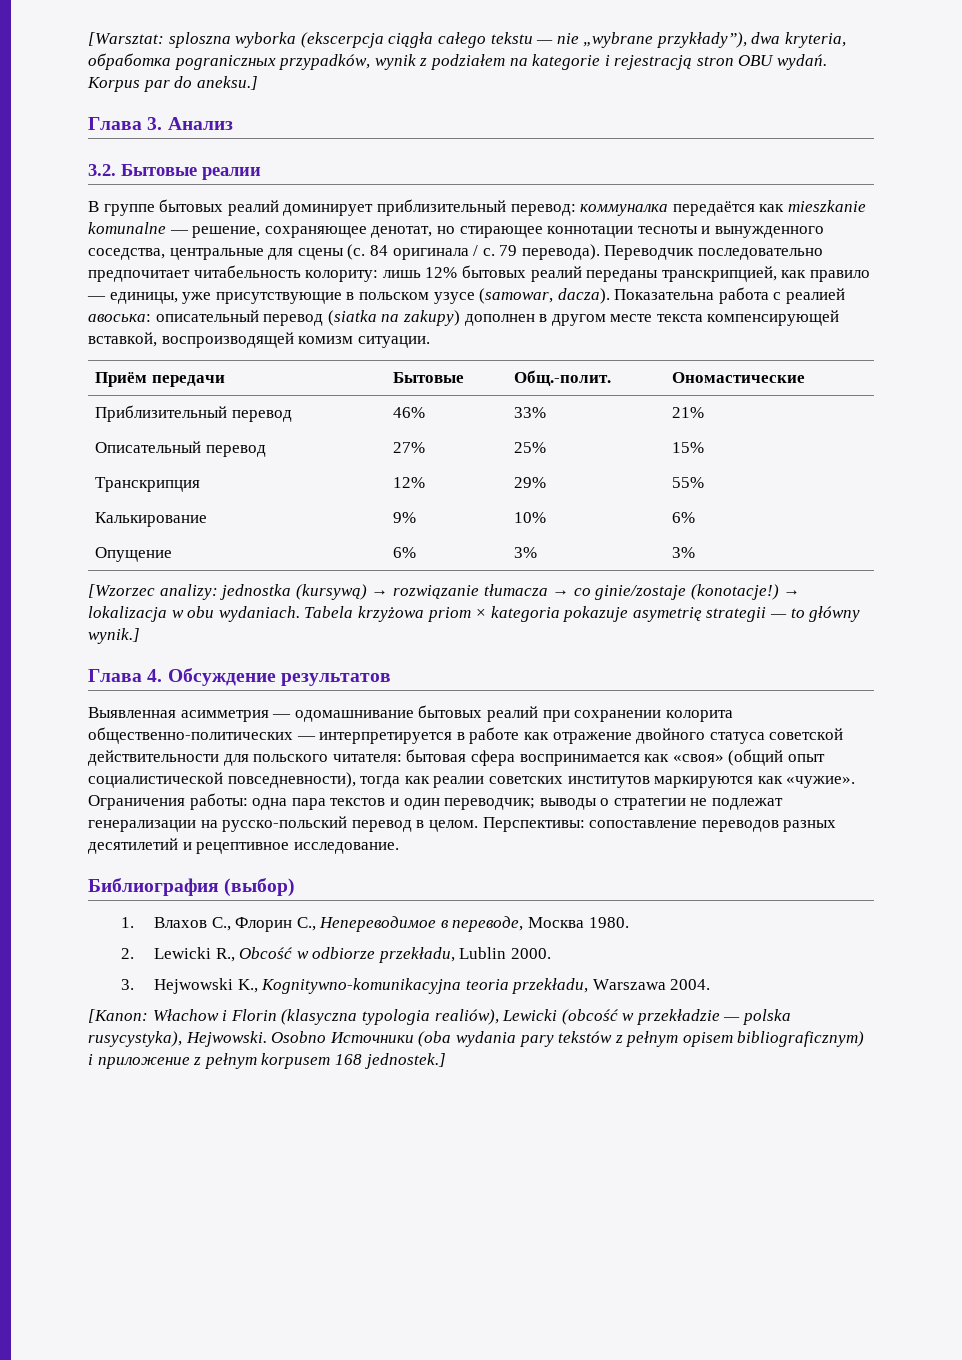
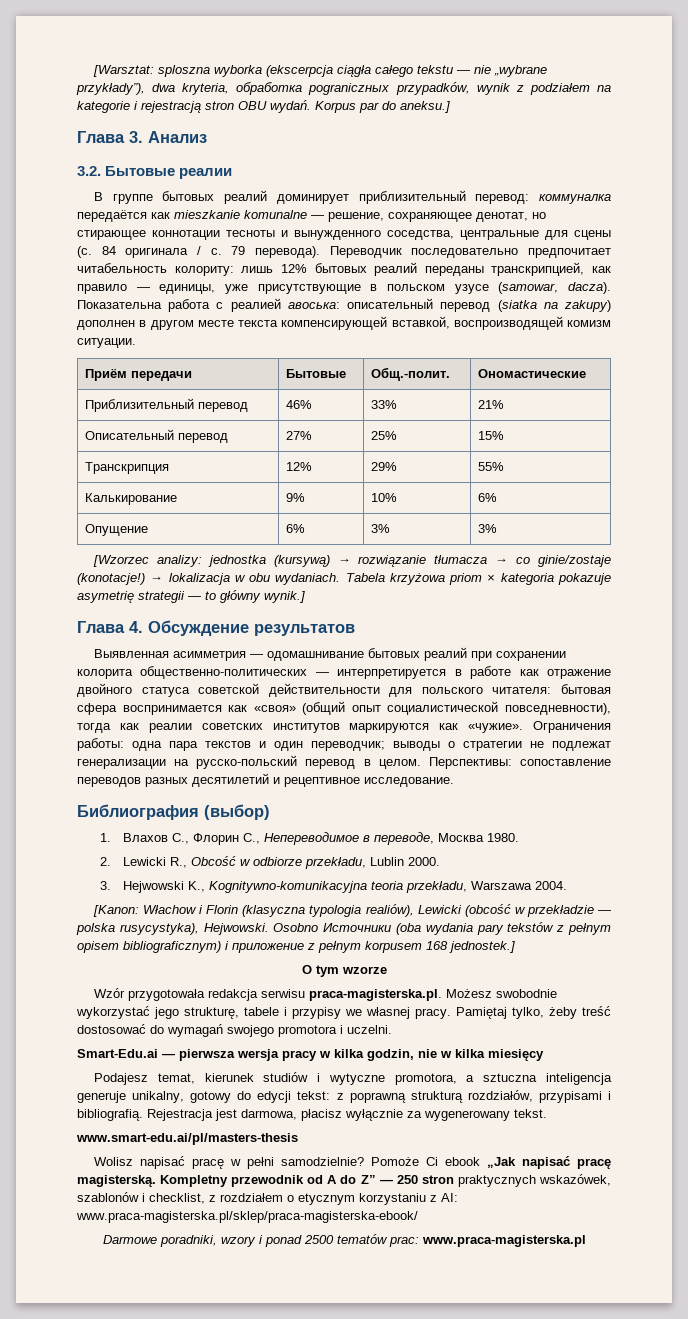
+ O tym wzorze
+ Wzór przygotowała redakcja serwisu praca-magisterska.pl. Możesz swobodnie wykorzystać jego strukturę, tabele i przypisy we własnej pracy. Pamiętaj tylko, żeby treść dostosować do wymagań swojego promotora i uczelni.
+ Smart-Edu.ai — pierwsza wersja pracy w kilka godzin, nie w kilka miesięcy
+ Podajesz temat, kierunek studiów i wytyczne promotora, a sztuczna inteligencja generuje unikalny, gotowy do edycji tekst: z poprawną strukturą rozdziałów, przypisami i bibliografią. Rejestracja jest darmowa, płacisz wyłącznie za wygenerowany tekst.
+ www.smart-edu.ai/pl/masters-thesis
+ Wolisz napisać pracę w pełni samodzielnie? Pomoże Ci ebook „Jak napisać pracę magisterską. Kompletny przewodnik od A do Z” — 250 stron praktycznych wskazówek, szablonów i checklist, z rozdziałem o etycznym korzystaniu z AI: www.praca-magisterska.pl/sklep/praca-magisterska-ebook/
+ Darmowe poradniki, wzory i ponad 2500 tematów prac: www.praca-magisterska.pl

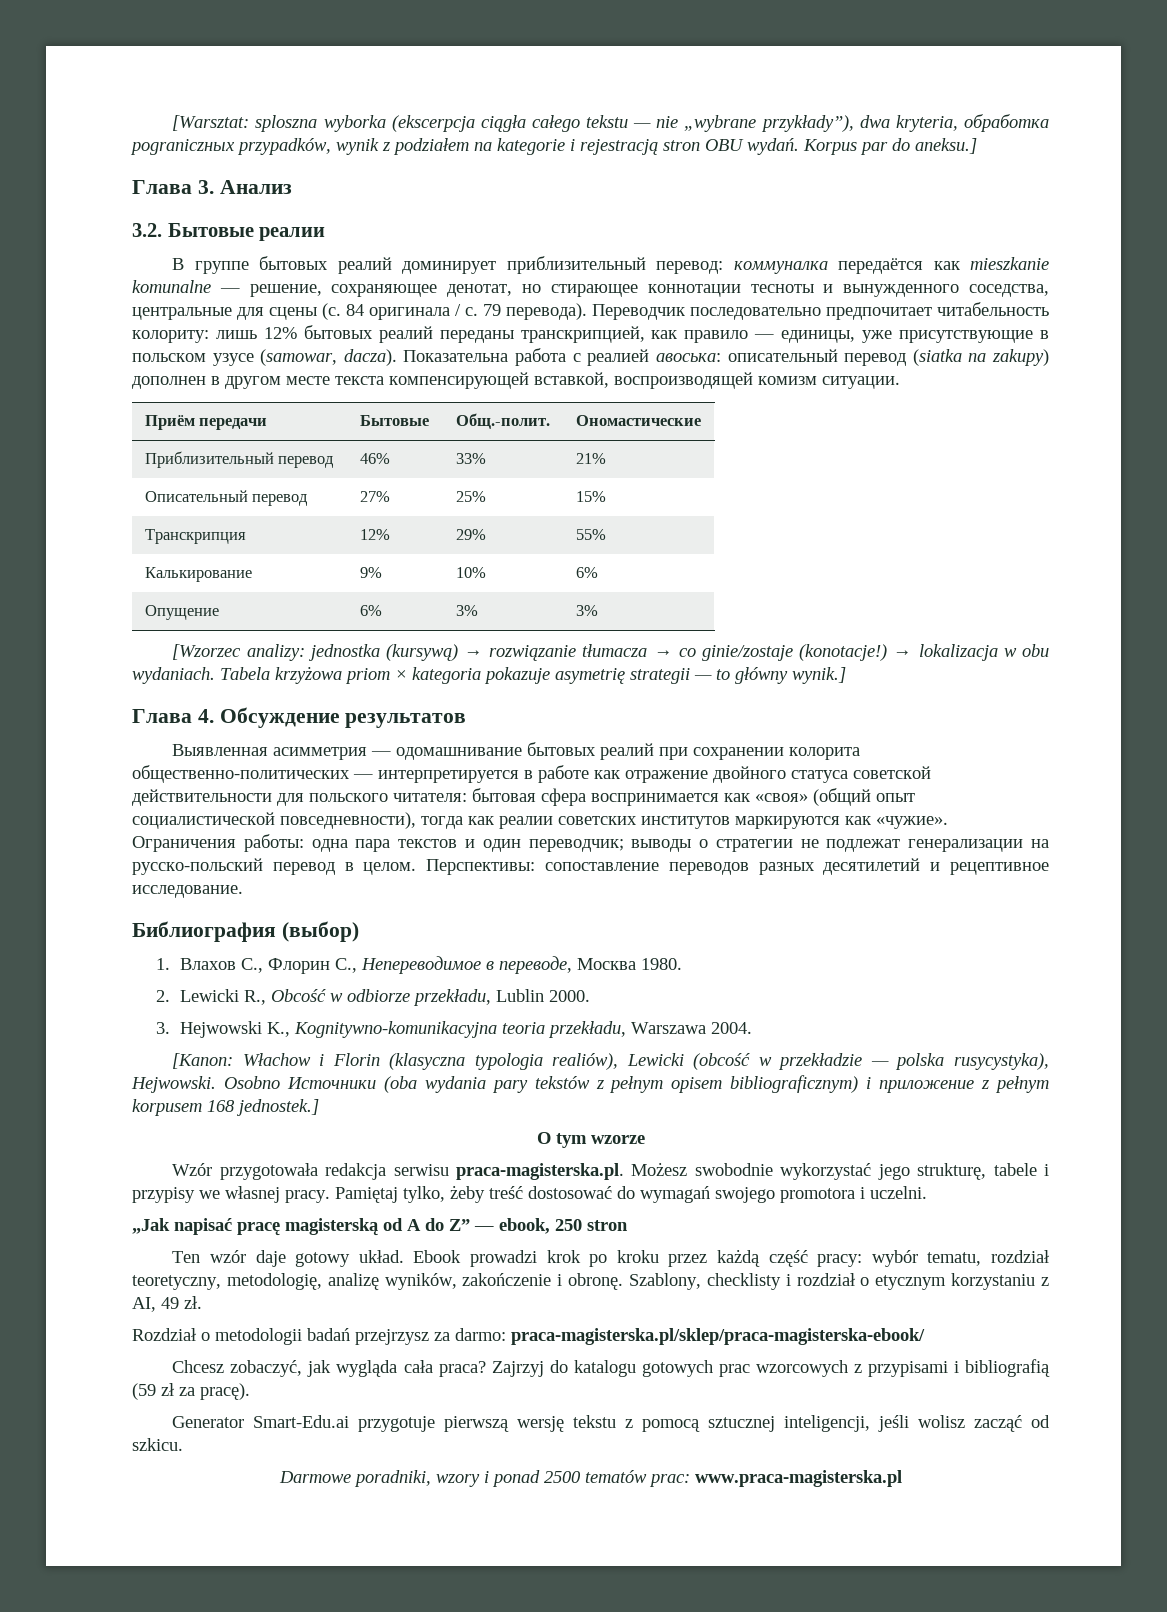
- Smart-Edu.ai — pierwsza wersja pracy w kilka godzin, nie w kilka miesięcy
- Podajesz temat, kierunek studiów i wytyczne promotora, a sztuczna inteligencja generuje unikalny, gotowy do edycji tekst: z poprawną strukturą rozdziałów, przypisami i bibliografią. Rejestracja jest darmowa, płacisz wyłącznie za wygenerowany tekst.
- www.smart-edu.ai/pl/masters-thesis
- Wolisz napisać pracę w pełni samodzielnie? Pomoże Ci ebook „Jak napisać pracę magisterską. Kompletny przewodnik od A do Z” — 250 stron praktycznych wskazówek, szablonów i checklist, z rozdziałem o etycznym korzystaniu z AI: www.praca-magisterska.pl/sklep/praca-magisterska-ebook/
+ „Jak napisać pracę magisterską od A do Z” — ebook, 250 stron
+ Ten wzór daje gotowy układ. Ebook prowadzi krok po kroku przez każdą część pracy: wybór tematu, rozdział teoretyczny, metodologię, analizę wyników, zakończenie i obronę. Szablony, checklisty i rozdział o etycznym korzystaniu z AI, 49 zł.
+ Rozdział o metodologii badań przejrzysz za darmo: praca-magisterska.pl/sklep/praca-magisterska-ebook/
+ Chcesz zobaczyć, jak wygląda cała praca? Zajrzyj do katalogu gotowych prac wzorcowych z przypisami i bibliografią (59 zł za pracę).
+ Generator Smart-Edu.ai przygotuje pierwszą wersję tekstu z pomocą sztucznej inteligencji, jeśli wolisz zacząć od szkicu.

